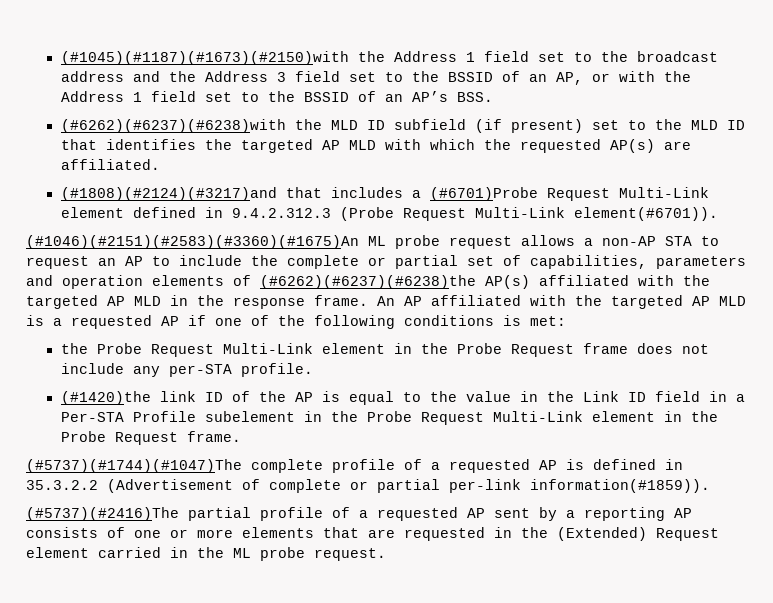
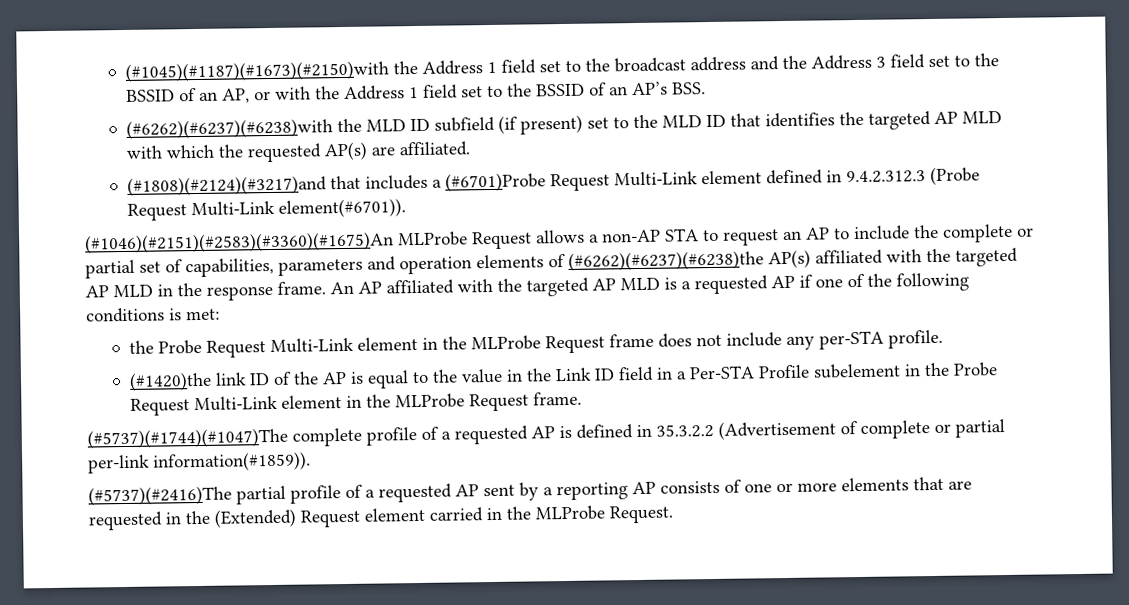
- (#1046)(#2151)(#2583)(#3360)(#1675)An ML probe request allows a non-AP STA to request an AP to include the complete or partial set of capabilities, parameters and operation elements of (#6262)(#6237)(#6238)the AP(s) affiliated with the targeted AP MLD in the response frame.
+ (#1046)(#2151)(#2583)(#3360)(#1675)An MLProbe Request allows a non-AP STA to request an AP to include the complete or partial set of capabilities, parameters and operation elements of (#6262)(#6237)(#6238)the AP(s) affiliated with the targeted AP MLD in the response frame.
- the Probe Request Multi-Link element in the Probe Request frame does not include any per-STA profile.
+ the Probe Request Multi-Link element in the MLProbe Request frame does not include any per-STA profile.
- (#1420)the link ID of the AP is equal to the value in the Link ID field in a Per-STA Profile subelement in the Probe Request Multi-Link element in the Probe Request frame.
+ (#1420)the link ID of the AP is equal to the value in the Link ID field in a Per-STA Profile subelement in the Probe Request Multi-Link element in the MLProbe Request frame.
- (#5737)(#2416)The partial profile of a requested AP sent by a reporting AP consists of one or more elements that are requested in the (Extended) Request element carried in the ML probe request.
+ (#5737)(#2416)The partial profile of a requested AP sent by a reporting AP consists of one or more elements that are requested in the (Extended) Request element carried in the MLProbe Request.

